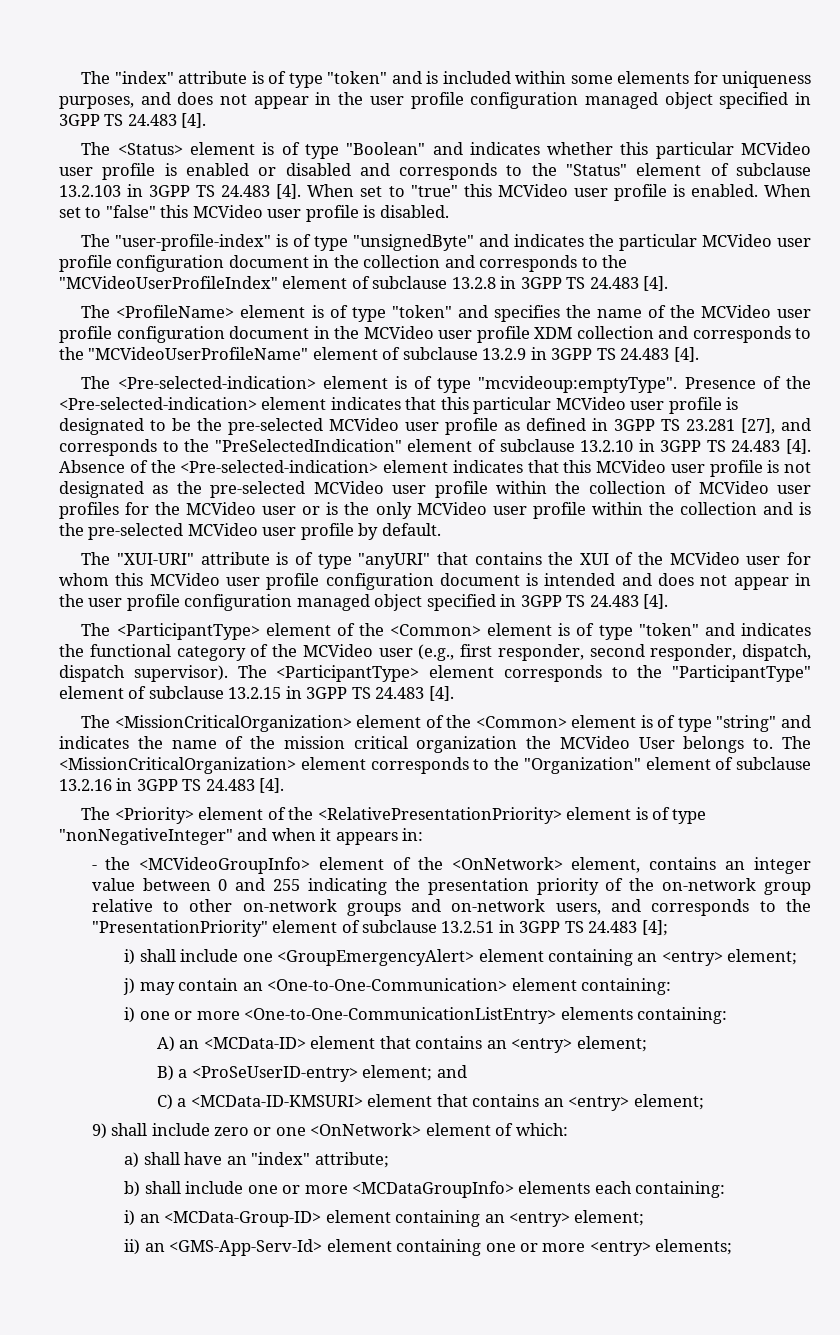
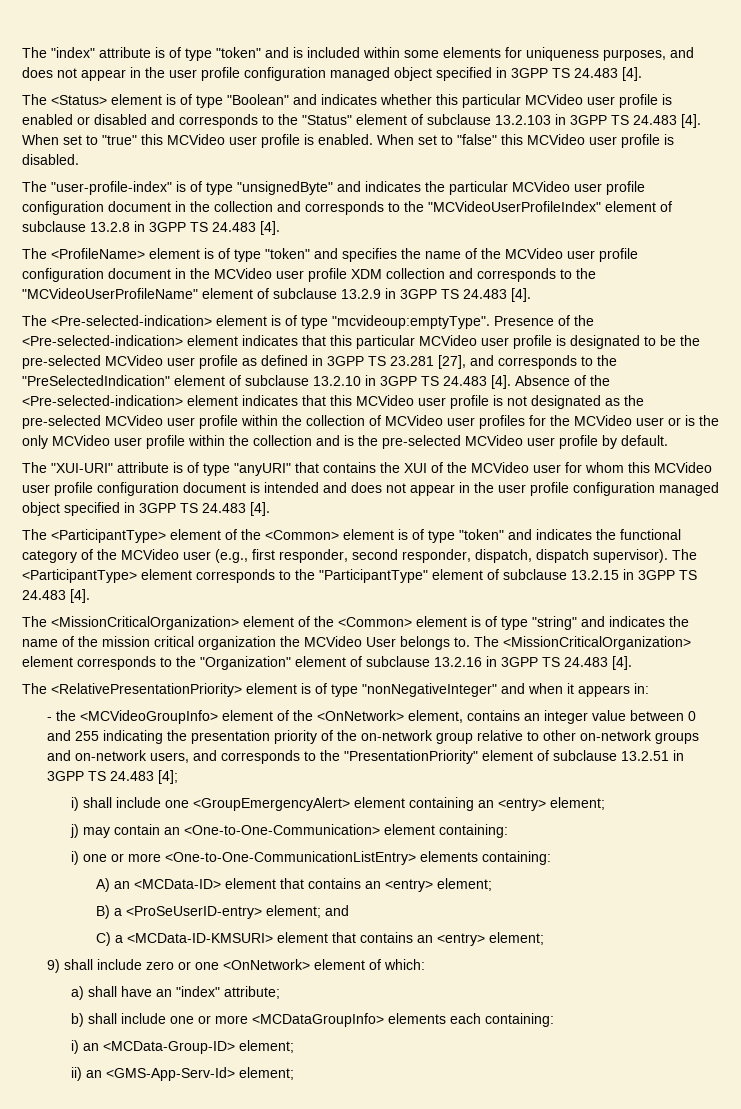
- The <Priority> element of the <RelativePresentationPriority> element is of type "nonNegativeInteger" and when it appears in:
+ The <RelativePresentationPriority> element is of type "nonNegativeInteger" and when it appears in:
- i) an <MCData-Group-ID> element containing an <entry> element;
+ i) an <MCData-Group-ID> element;
- ii) an <GMS-App-Serv-Id> element containing one or more <entry> elements;
+ ii) an <GMS-App-Serv-Id> element;

